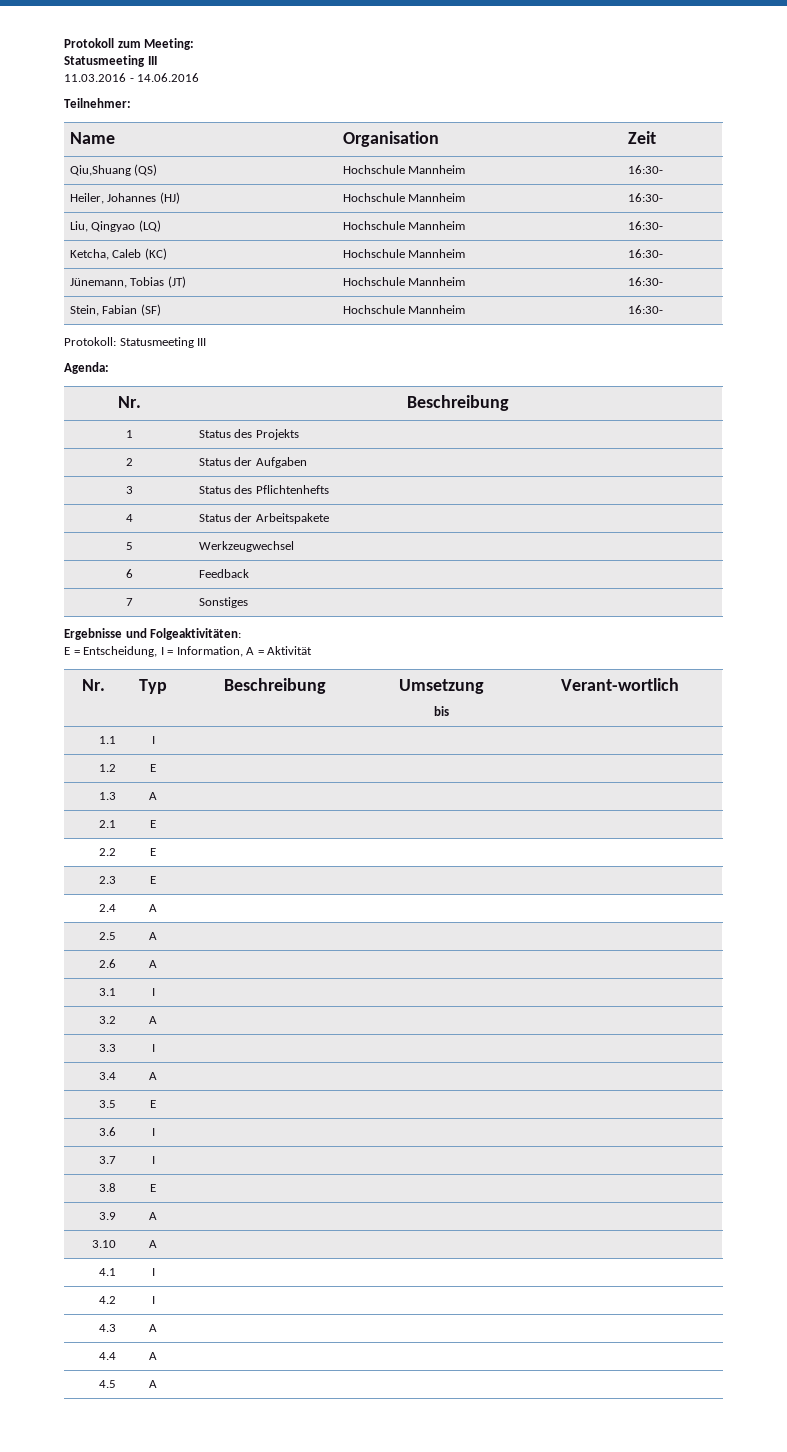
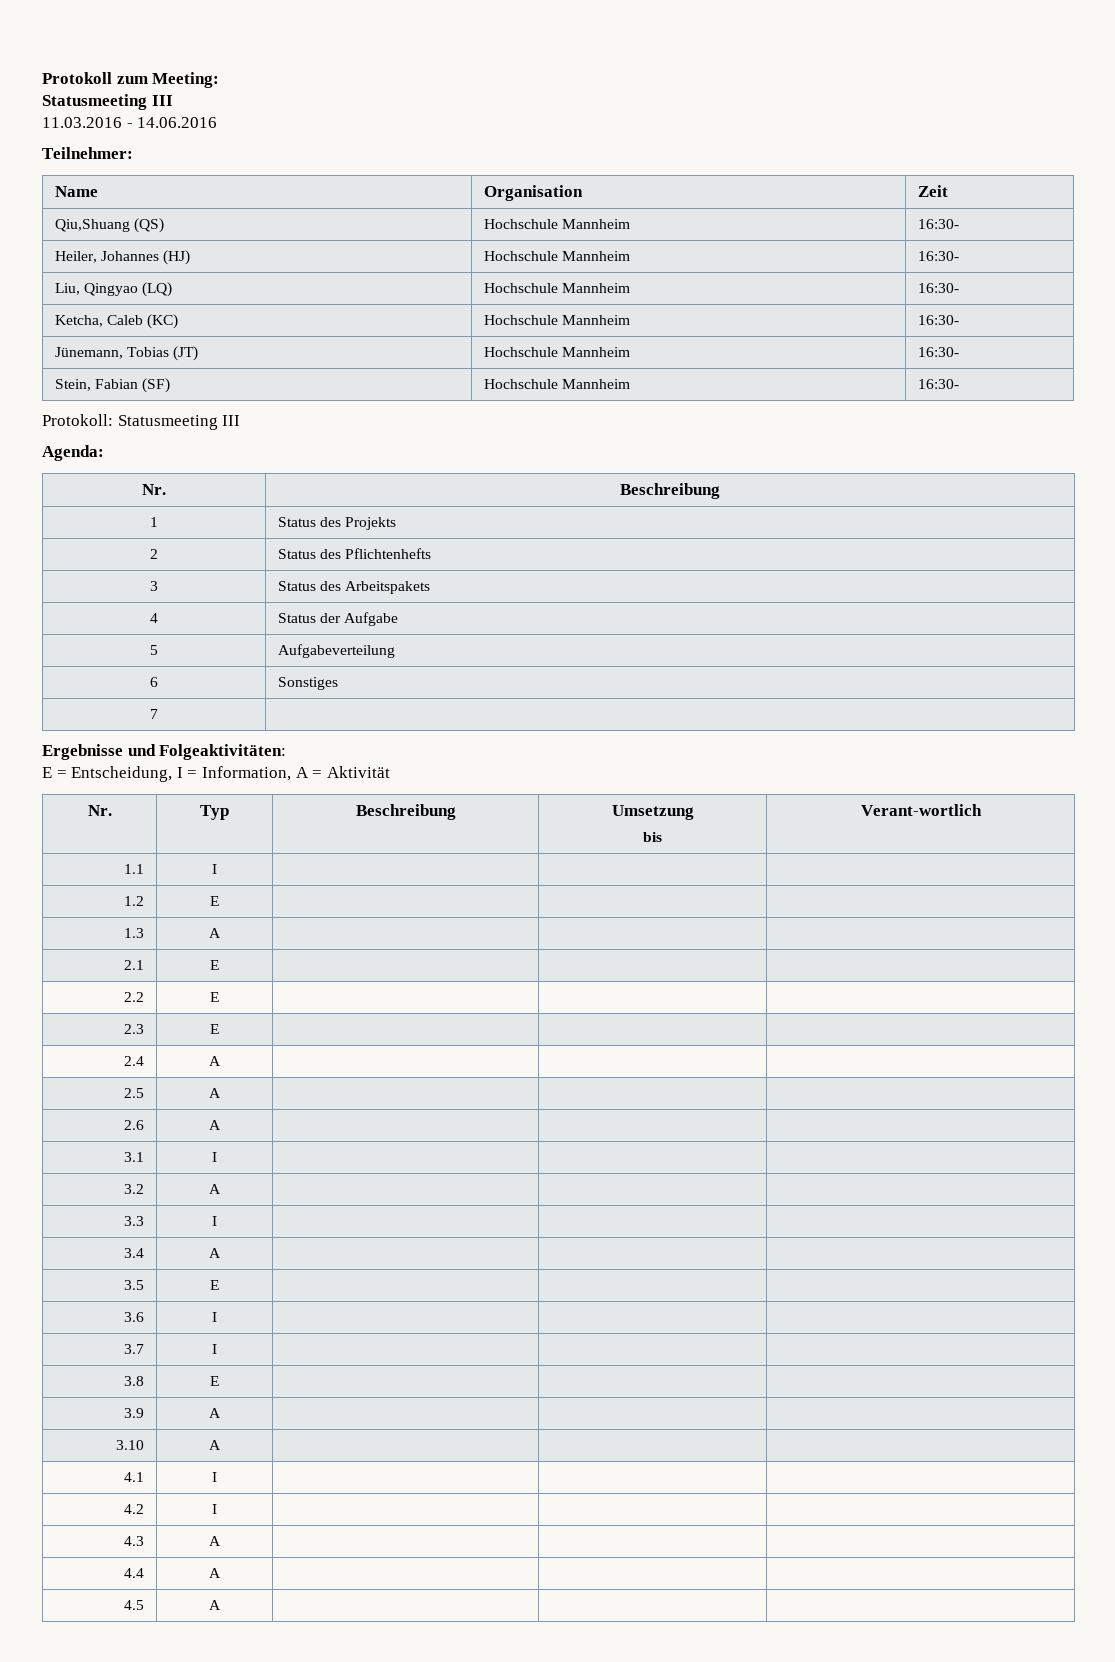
- 2 | Status der Aufgaben
+ 2 | Status des Pflichtenhefts
- 3 | Status des Pflichtenhefts
+ 3 | Status des Arbeitspakets
- 4 | Status der Arbeitspakete
+ 4 | Status der Aufgabe
- 5 | Werkzeugwechsel
+ 5 | Aufgabeverteilung
- 6 | Feedback
+ 6 | Sonstiges
- 7 | Sonstiges
+ 7 |

